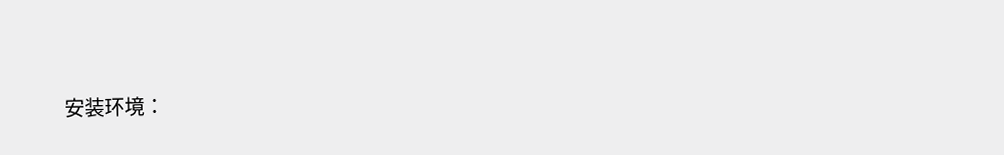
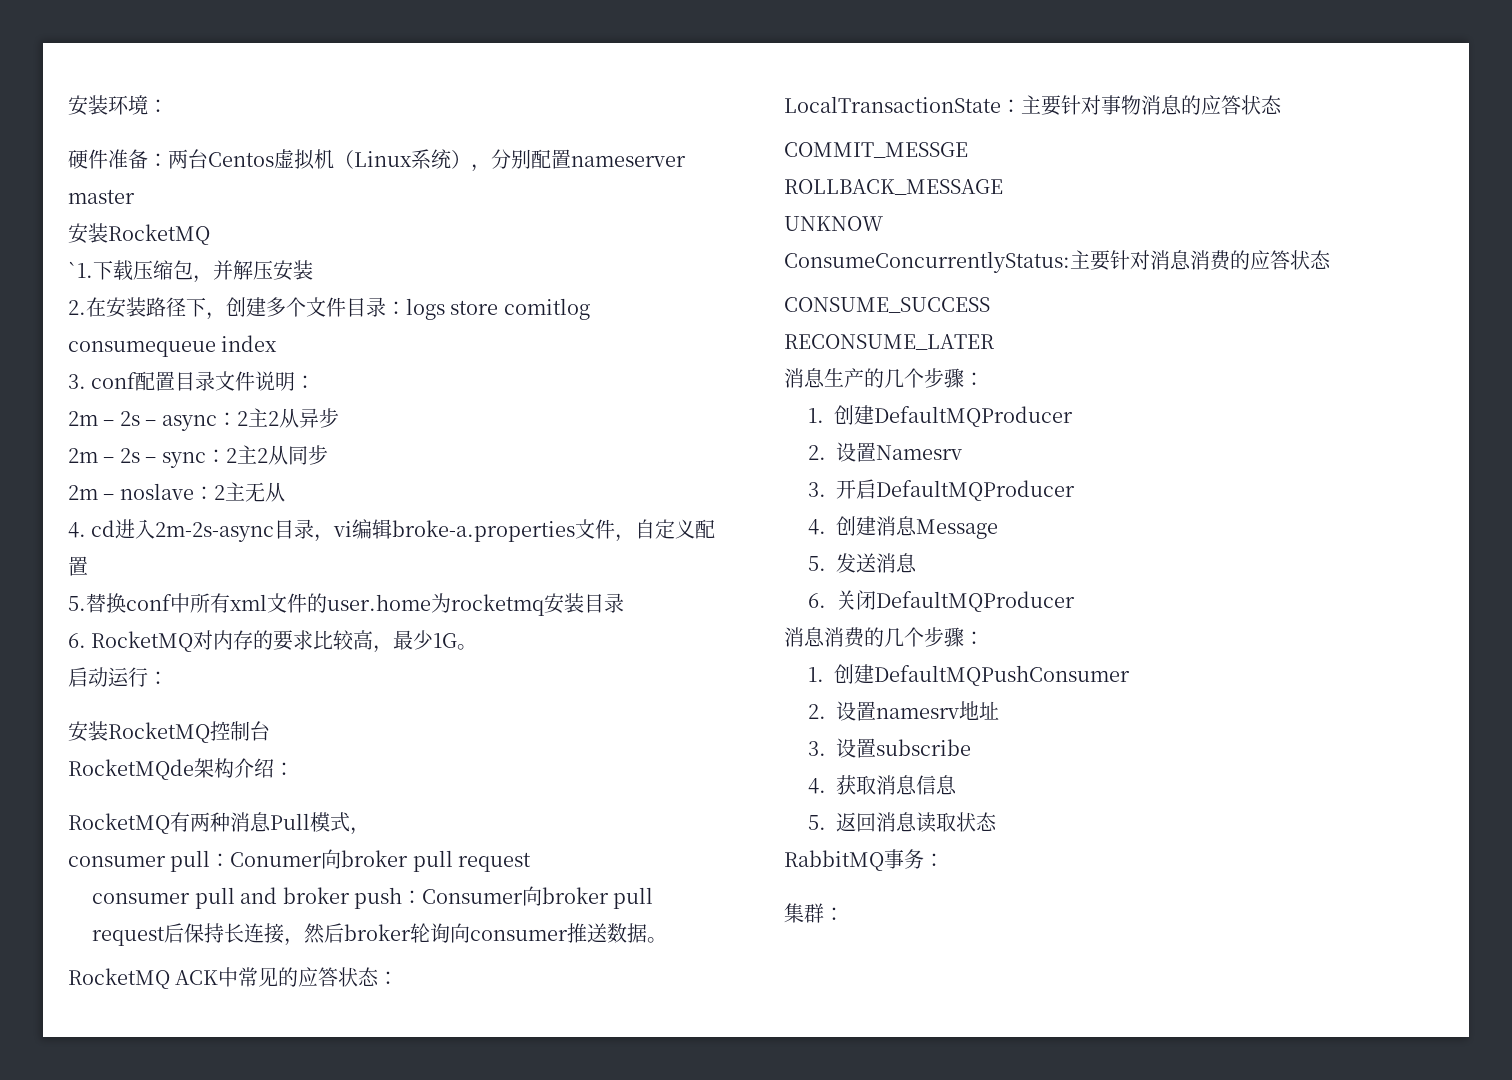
+ 硬件准备：两台Centos虚拟机（Linux系统），分别配置nameserver master
+ 安装RocketMQ
+ `1.下载压缩包，并解压安装
+ 2.在安装路径下，创建多个文件目录：logs store comitlog consumequeue index
+ 3. conf配置目录文件说明：
+ 2m – 2s – async：2主2从异步
+ 2m – 2s – sync：2主2从同步
+ 2m – noslave：2主无从
+ 4. cd进入2m-2s-async目录，vi编辑broke-a.properties文件，自定义配置
+ 5.替换conf中所有xml文件的user.home为rocketmq安装目录
+ 6. RocketMQ对内存的要求比较高，最少1G。
+ 启动运行：
+ 安装RocketMQ控制台
+ RocketMQde架构介绍：
+ RocketMQ有两种消息Pull模式，
+ consumer pull：Conumer向broker pull request
+ consumer pull and broker push：Consumer向broker pull request后保持长连接，然后broker轮询向consumer推送数据。
+ RocketMQ ACK中常见的应答状态：
+ LocalTransactionState：主要针对事物消息的应答状态
+ COMMIT_MESSGE
+ ROLLBACK_MESSAGE
+ UNKNOW
+ ConsumeConcurrentlyStatus:主要针对消息消费的应答状态
+ CONSUME_SUCCESS
+ RECONSUME_LATER
+ 消息生产的几个步骤：
+ 1.创建DefaultMQProducer
+ 2.设置Namesrv
+ 3.开启DefaultMQProducer
+ 4.创建消息Message
+ 5.发送消息
+ 6.关闭DefaultMQProducer
+ 消息消费的几个步骤：
+ 1.创建DefaultMQPushConsumer
+ 2.设置namesrv地址
+ 3.设置subscribe
+ 4.获取消息信息
+ 5.返回消息读取状态
+ RabbitMQ事务：
+ 集群：

